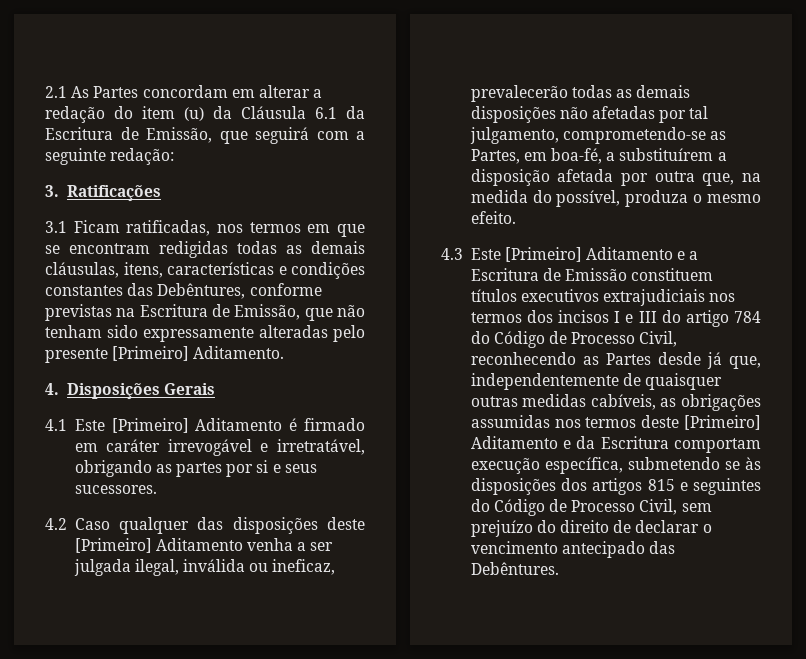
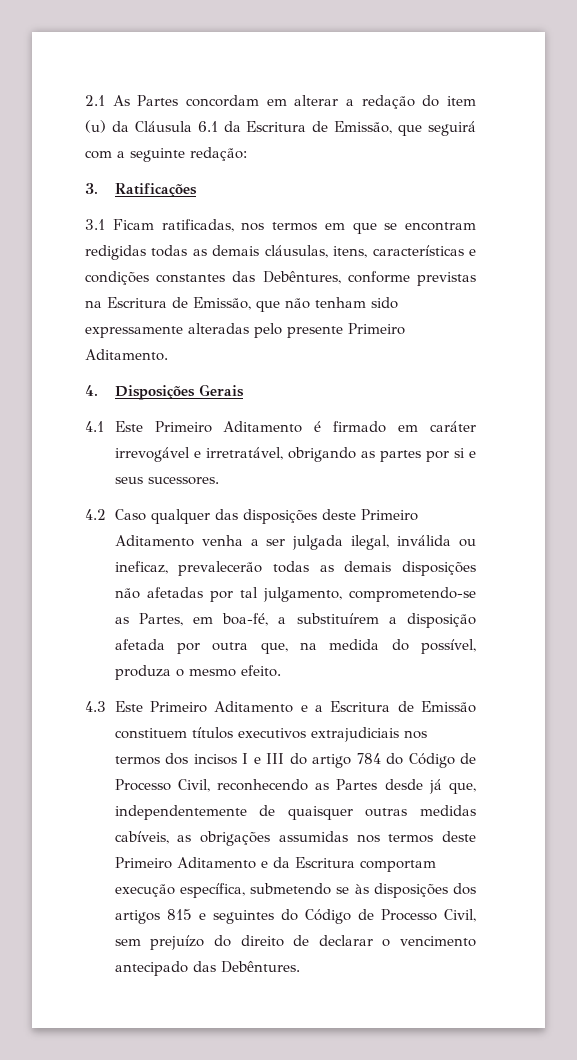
- 3.1 Ficam ratificadas, nos termos em que se encontram redigidas todas as demais cláusulas, itens, características e condições constantes das Debêntures, conforme previstas na Escritura de Emissão, que não tenham sido expressamente alteradas pelo presente [Primeiro] Aditamento.
+ 3.1 Ficam ratificadas, nos termos em que se encontram redigidas todas as demais cláusulas, itens, características e condições constantes das Debêntures, conforme previstas na Escritura de Emissão, que não tenham sido expressamente alteradas pelo presente Primeiro Aditamento.
- 4.1 Este [Primeiro] Aditamento é firmado em caráter irrevogável e irretratável, obrigando as partes por si e seus sucessores.
+ 4.1 Este Primeiro Aditamento é firmado em caráter irrevogável e irretratável, obrigando as partes por si e seus sucessores.
- 4.2 Caso qualquer das disposições deste [Primeiro] Aditamento venha a ser julgada ilegal, inválida ou ineficaz, prevalecerão todas as demais disposições não afetadas por tal julgamento, comprometendo-se as Partes, em boa-fé, a substituírem a disposição afetada por outra que, na medida do possível, produza o mesmo efeito.
+ 4.2 Caso qualquer das disposições deste Primeiro Aditamento venha a ser julgada ilegal, inválida ou ineficaz, prevalecerão todas as demais disposições não afetadas por tal julgamento, comprometendo-se as Partes, em boa-fé, a substituírem a disposição afetada por outra que, na medida do possível, produza o mesmo efeito.
- 4.3 Este [Primeiro] Aditamento e a Escritura de Emissão constituem títulos executivos extrajudiciais nos termos dos incisos I e III do artigo 784 do Código de Processo Civil, reconhecendo as Partes desde já que, independentemente de quaisquer outras medidas cabíveis, as obrigações assumidas nos termos deste [Primeiro] Aditamento e da Escritura comportam execução específica, submetendo se às disposições dos artigos 815 e seguintes do Código de Processo Civil, sem prejuízo do direito de declarar o vencimento antecipado das Debêntures.
+ 4.3 Este Primeiro Aditamento e a Escritura de Emissão constituem títulos executivos extrajudiciais nos termos dos incisos I e III do artigo 784 do Código de Processo Civil, reconhecendo as Partes desde já que, independentemente de quaisquer outras medidas cabíveis, as obrigações assumidas nos termos deste Primeiro Aditamento e da Escritura comportam execução específica, submetendo se às disposições dos artigos 815 e seguintes do Código de Processo Civil, sem prejuízo do direito de declarar o vencimento antecipado das Debêntures.

